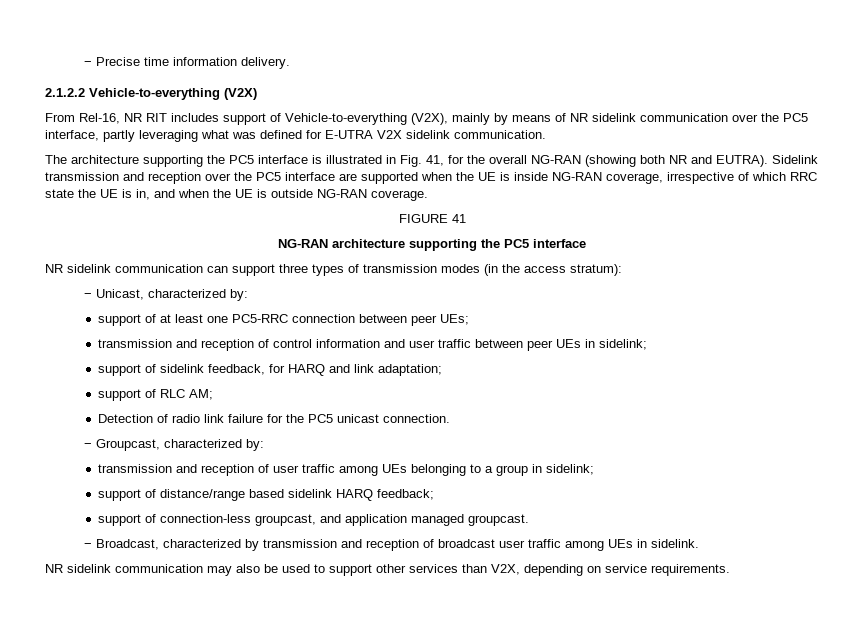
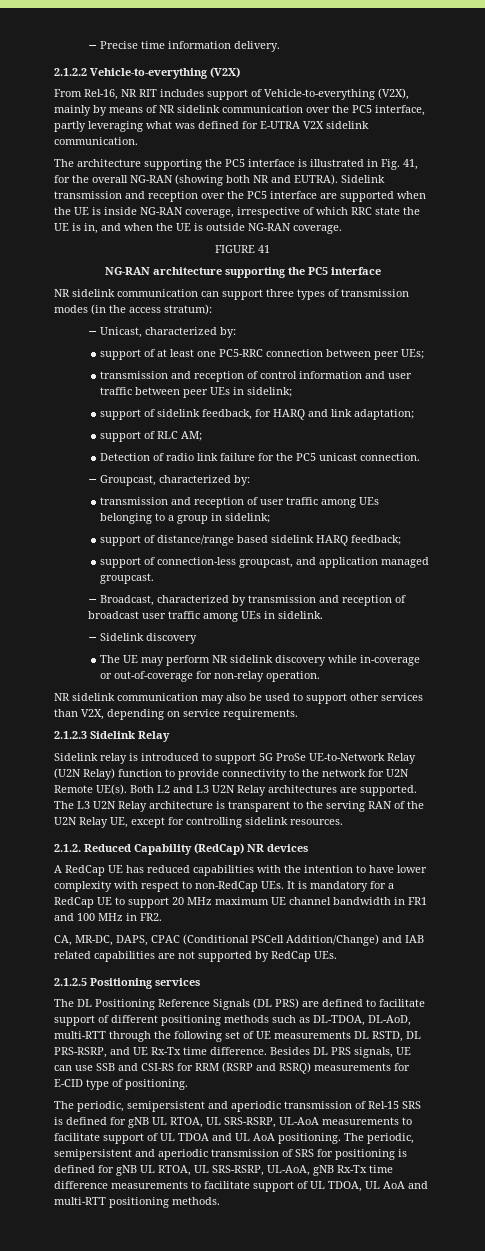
+ − Sidelink discovery
+ The UE may perform NR sidelink discovery while in-coverage or out-of-coverage for non-relay operation.
+ 2.1.2.3 Sidelink Relay
+ Sidelink relay is introduced to support 5G ProSe UE-to-Network Relay (U2N Relay) function to provide connectivity to the network for U2N Remote UE(s). Both L2 and L3 U2N Relay architectures are supported. The L3 U2N Relay architecture is transparent to the serving RAN of the U2N Relay UE, except for controlling sidelink resources.
+ 2.1.2. Reduced Capability (RedCap) NR devices
+ A RedCap UE has reduced capabilities with the intention to have lower complexity with respect to non-RedCap UEs. It is mandatory for a RedCap UE to support 20 MHz maximum UE channel bandwidth in FR1 and 100 MHz in FR2.
+ CA, MR-DC, DAPS, CPAC (Conditional PSCell Addition/Change) and IAB related capabilities are not supported by RedCap UEs.
+ 2.1.2.5 Positioning services
+ The DL Positioning Reference Signals (DL PRS) are defined to facilitate support of different positioning methods such as DL-TDOA, DL-AoD, multi-RTT through the following set of UE measurements DL RSTD, DL PRS-RSRP, and UE Rx-Tx time difference. Besides DL PRS signals, UE can use SSB and CSI-RS for RRM (RSRP and RSRQ) measurements for E-CID type of positioning.
+ The periodic, semipersistent and aperiodic transmission of Rel-15 SRS is defined for gNB UL RTOA, UL SRS-RSRP, UL-AoA measurements to facilitate support of UL TDOA and UL AoA positioning. The periodic, semipersistent and aperiodic transmission of SRS for positioning is defined for gNB UL RTOA, UL SRS-RSRP, UL-AoA, gNB Rx-Tx time difference measurements to facilitate support of UL TDOA, UL AoA and multi-RTT positioning methods.

